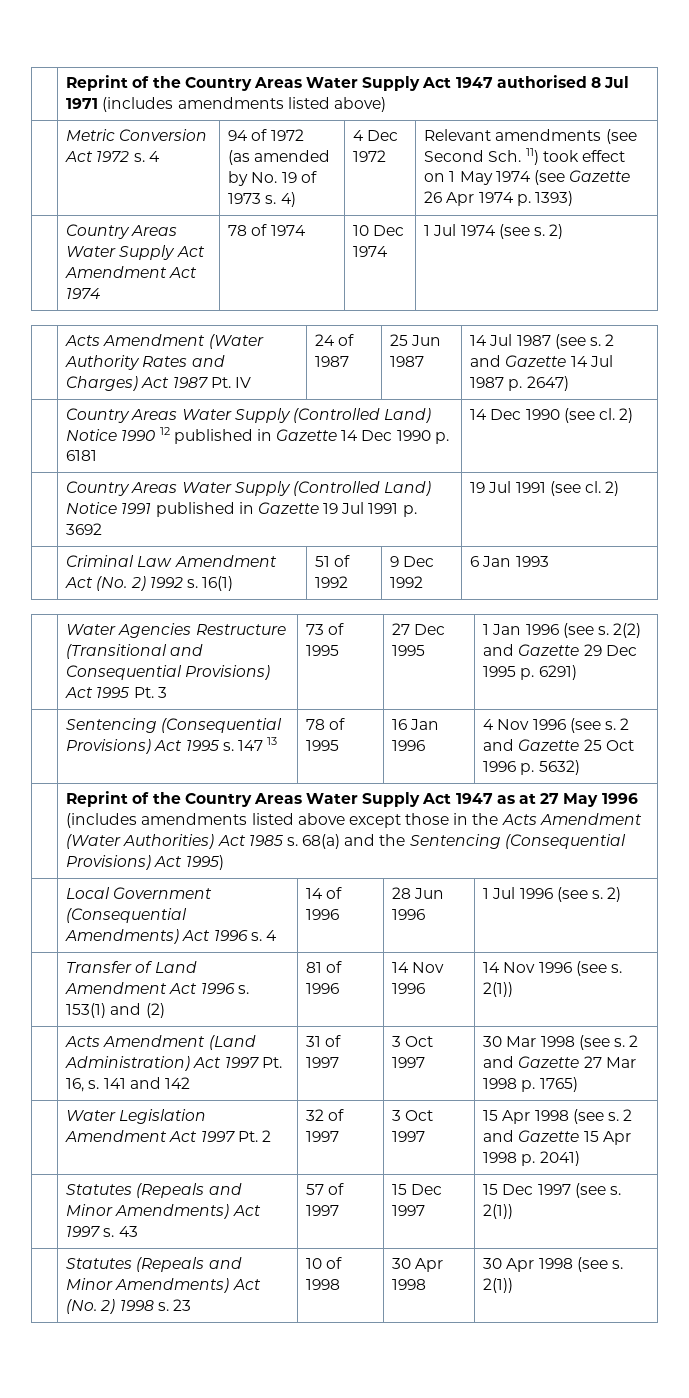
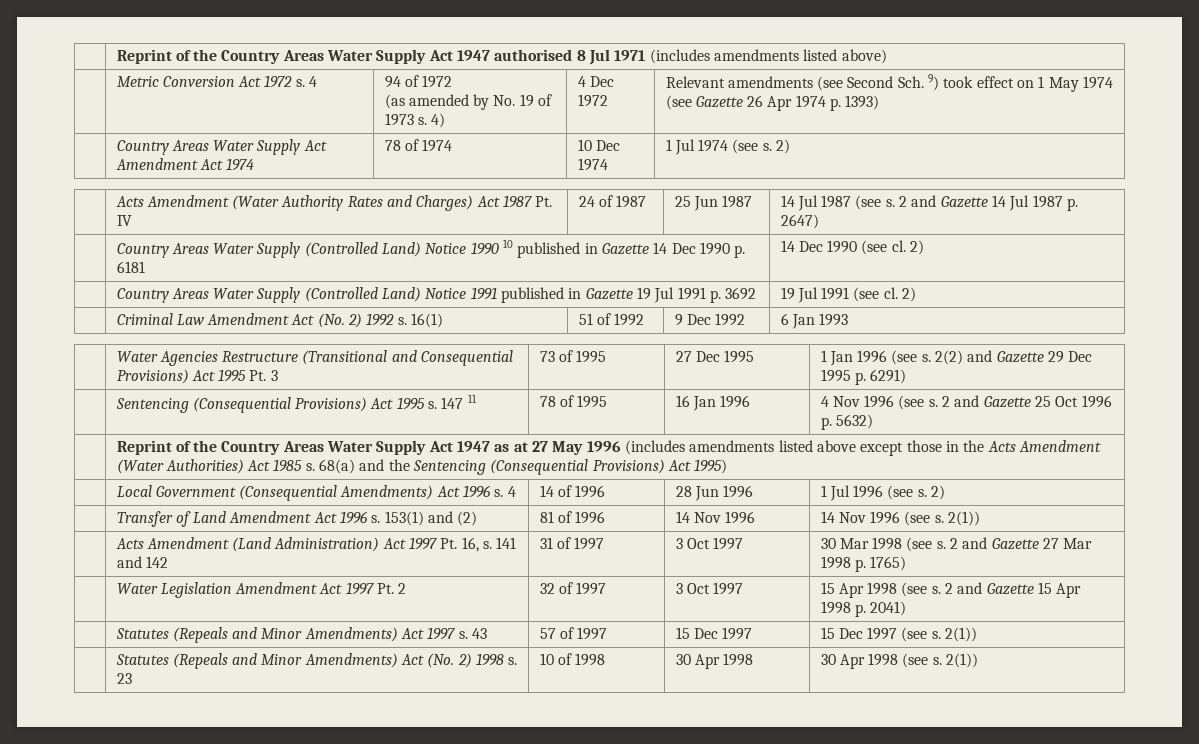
  | Metric Conversion Act 1972 s. 4 | 94 of 1972
- (as amended by No. 19 of 1973 s. 4) | 4 Dec 1972 | Relevant amendments (see Second Sch. 11) took effect on 1 May 1974 (see Gazette 26 Apr 1974 p. 1393)
+ (as amended by No. 19 of 1973 s. 4) | 4 Dec 1972 | Relevant amendments (see Second Sch. 9) took effect on 1 May 1974 (see Gazette 26 Apr 1974 p. 1393)
- | Country Areas Water Supply (Controlled Land) Notice 1990 12 published in Gazette 14 Dec 1990 p. 6181 | 14 Dec 1990 (see cl. 2)
+ | Country Areas Water Supply (Controlled Land) Notice 1990 10 published in Gazette 14 Dec 1990 p. 6181 | 14 Dec 1990 (see cl. 2)
- | Sentencing (Consequential Provisions) Act 1995 s. 147 13 | 78 of 1995 | 16 Jan 1996 | 4 Nov 1996 (see s. 2 and Gazette 25 Oct 1996 p. 5632)
+ | Sentencing (Consequential Provisions) Act 1995 s. 147 11 | 78 of 1995 | 16 Jan 1996 | 4 Nov 1996 (see s. 2 and Gazette 25 Oct 1996 p. 5632)

